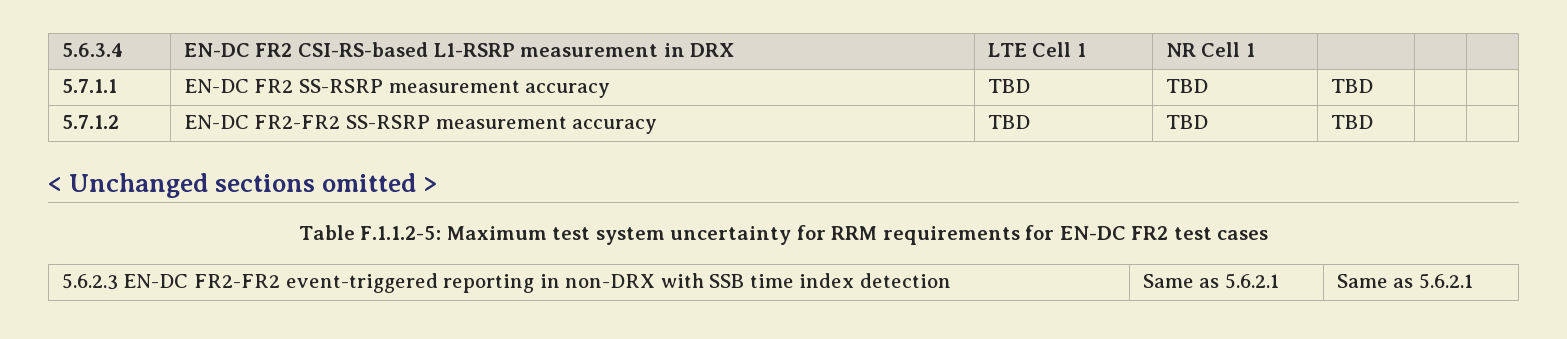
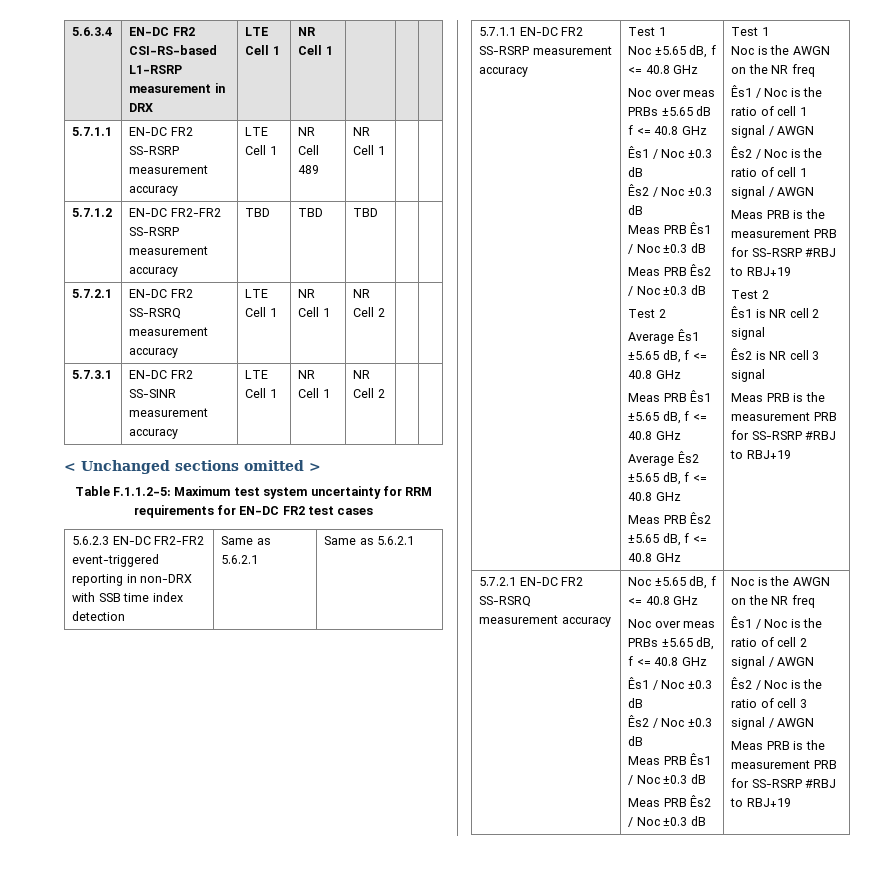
- 5.7.1.1 | EN-DC FR2 SS-RSRP measurement accuracy | TBD | TBD | TBD | |
+ 5.7.1.1 | EN-DC FR2 SS-RSRP measurement accuracy | LTE Cell 1 | NR Cell 489 | NR Cell 1 | |
+ 5.7.2.1 | EN-DC FR2 SS-RSRQ measurement accuracy | LTE Cell 1 | NR Cell 1 | NR Cell 2 | |
+ 5.7.3.1 | EN-DC FR2 SS-SINR measurement accuracy | LTE Cell 1 | NR Cell 1 | NR Cell 2 | |
+ 5.7.1.1 EN-DC FR2 SS-RSRP measurement accuracy | Test 1
+ Noc ±5.65 dB, f <= 40.8 GHz
+ Noc over meas PRBs ±5.65 dB f <= 40.8 GHz
+ Ês1 / Noc ±0.3 dB
+ Ês2 / Noc ±0.3 dB
+ Meas PRB Ês1 / Noc ±0.3 dB
+ Meas PRB Ês2 / Noc ±0.3 dB
+ Test 2
+ Average Ês1 ±5.65 dB, f <= 40.8 GHz
+ Meas PRB Ês1 ±5.65 dB, f <= 40.8 GHz
+ Average Ês2 ±5.65 dB, f <= 40.8 GHz
+ Meas PRB Ês2 ±5.65 dB, f <= 40.8 GHz | Test 1
+ Noc is the AWGN on the NR freq
+ Ês1 / Noc is the ratio of cell 1 signal / AWGN
+ Ês2 / Noc is the ratio of cell 1 signal / AWGN
+ Meas PRB is the measurement PRB for SS-RSRP #RBJ to RBJ+19
+ Test 2
+ Ês1 is NR cell 2 signal
+ Ês2 is NR cell 3 signal
+ Meas PRB is the measurement PRB for SS-RSRP #RBJ to RBJ+19
+ 5.7.2.1 EN-DC FR2 SS-RSRQ measurement accuracy | Noc ±5.65 dB, f <= 40.8 GHz
+ Noc over meas PRBs ±5.65 dB, f <= 40.8 GHz
+ Ês1 / Noc ±0.3 dB
+ Ês2 / Noc ±0.3 dB
+ Meas PRB Ês1 / Noc ±0.3 dB
+ Meas PRB Ês2 / Noc ±0.3 dB | Noc is the AWGN on the NR freq
+ Ês1 / Noc is the ratio of cell 2 signal / AWGN
+ Ês2 / Noc is the ratio of cell 3 signal / AWGN
+ Meas PRB is the measurement PRB for SS-RSRP #RBJ to RBJ+19

